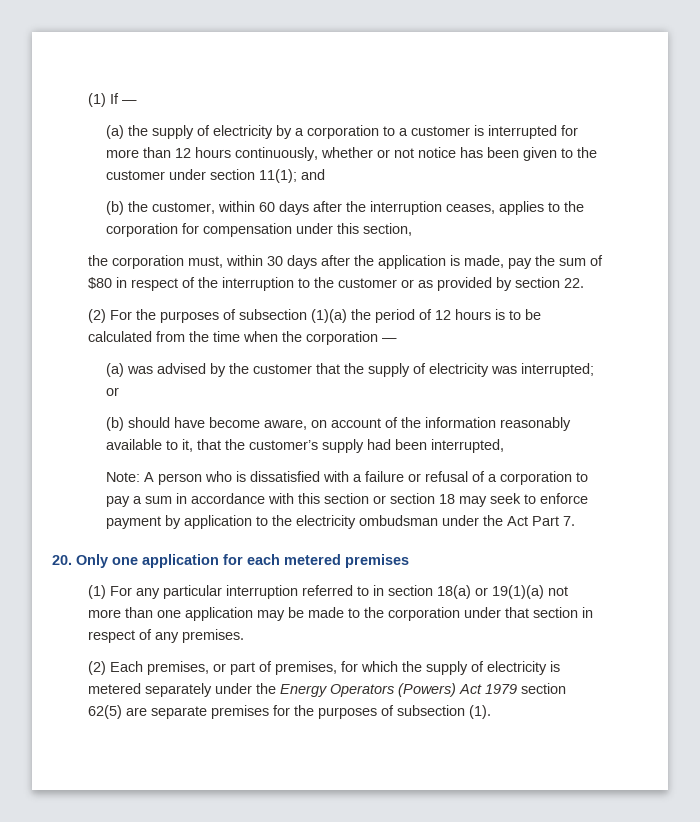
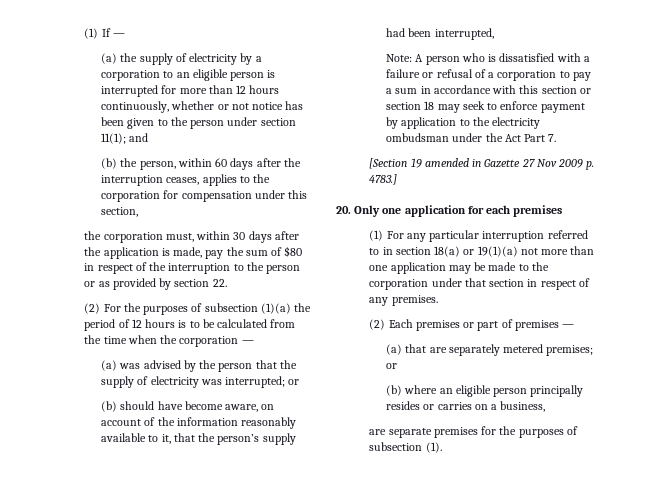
- (a) the supply of electricity by a corporation to a customer is interrupted for more than 12 hours continuously, whether or not notice has been given to the customer under section 11(1); and
+ (a) the supply of electricity by a corporation to an eligible person is interrupted for more than 12 hours continuously, whether or not notice has been given to the person under section 11(1); and
- (b) the customer, within 60 days after the interruption ceases, applies to the corporation for compensation under this section,
+ (b) the person, within 60 days after the interruption ceases, applies to the corporation for compensation under this section,
- the corporation must, within 30 days after the application is made, pay the sum of $80 in respect of the interruption to the customer or as provided by section 22.
+ the corporation must, within 30 days after the application is made, pay the sum of $80 in respect of the interruption to the person or as provided by section 22.
- (a) was advised by the customer that the supply of electricity was interrupted; or
+ (a) was advised by the person that the supply of electricity was interrupted; or
- (b) should have become aware, on account of the information reasonably available to it, that the customer’s supply had been interrupted,
+ (b) should have become aware, on account of the information reasonably available to it, that the person’s supply had been interrupted,
+ [Section 19 amended in Gazette 27 Nov 2009 p. 4783.]
- 20. Only one application for each metered premises
+ 20. Only one application for each premises
- (2) Each premises, or part of premises, for which the supply of electricity is metered separately under the Energy Operators (Powers) Act 1979 section 62(5) are separate premises for the purposes of subsection (1).
+ (2) Each premises or part of premises —
+ (a) that are separately metered premises; or
+ (b) where an eligible person principally resides or carries on a business,
+ are separate premises for the purposes of subsection (1).

